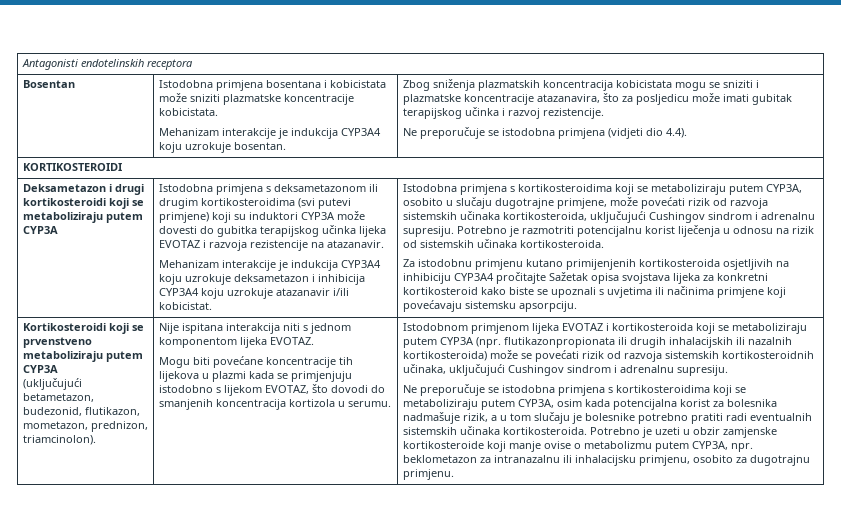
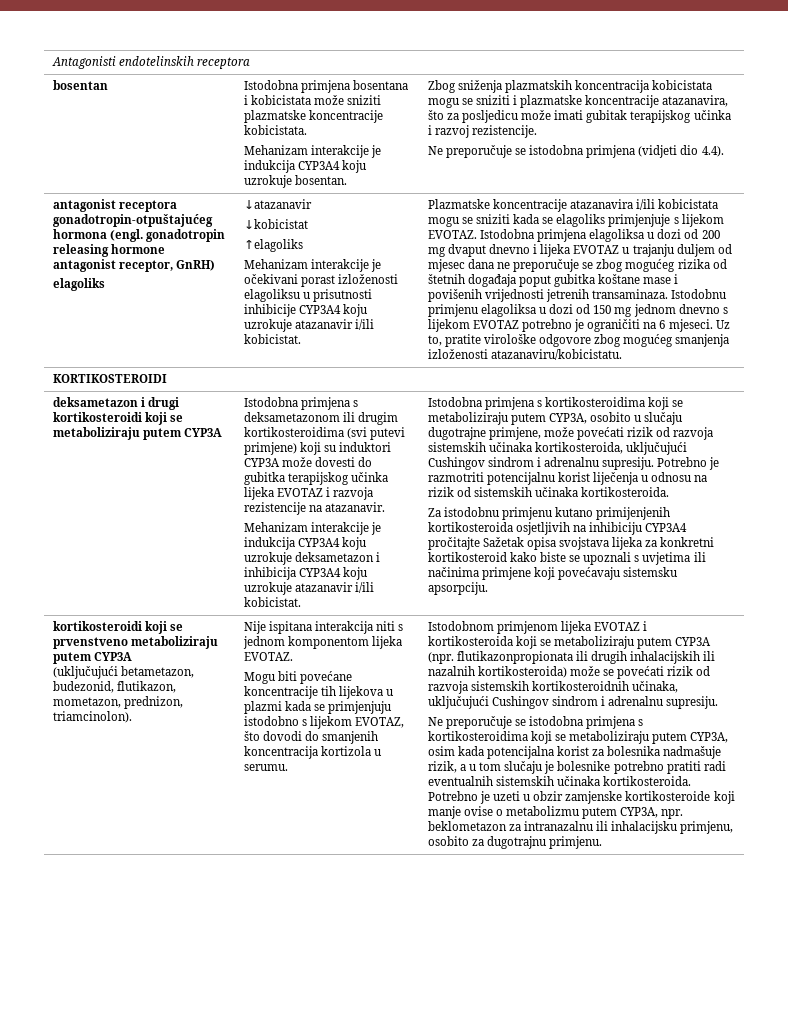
- Bosentan
+ bosentan
+ antagonist receptora gonadotropin-otpuštajućeg hormona (engl. gonadotropin releasing hormone antagonist receptor, GnRH)
+ elagoliks | ↓atazanavir
+ ↓kobicistat
+ ↑elagoliks
+ Mehanizam interakcije je očekivani porast izloženosti elagoliksu u prisutnosti inhibicije CYP3A4 koju uzrokuje atazanavir i/ili kobicistat. | Plazmatske koncentracije atazanavira i/ili kobicistata mogu se sniziti kada se elagoliks primjenjuje s lijekom EVOTAZ. Istodobna primjena elagoliksa u dozi od 200 mg dvaput dnevno i lijeka EVOTAZ u trajanju duljem od mjesec dana ne preporučuje se zbog mogućeg rizika od štetnih događaja poput gubitka koštane mase i povišenih vrijednosti jetrenih transaminaza. Istodobnu primjenu elagoliksa u dozi od 150 mg jednom dnevno s lijekom EVOTAZ potrebno je ograničiti na 6 mjeseci. Uz to, pratite virološke odgovore zbog mogućeg smanjenja izloženosti atazanaviru/kobicistatu.
- Deksametazon i drugi kortikosteroidi koji se metaboliziraju putem CYP3A
+ deksametazon i drugi kortikosteroidi koji se metaboliziraju putem CYP3A
- Kortikosteroidi koji se prvenstveno metaboliziraju putem CYP3A
+ kortikosteroidi koji se prvenstveno metaboliziraju putem CYP3A

